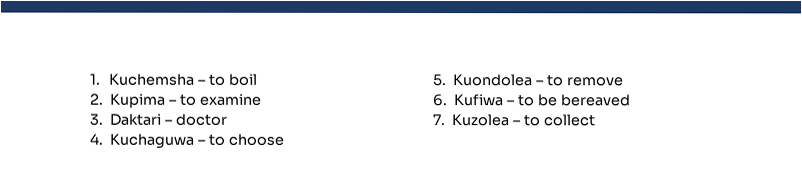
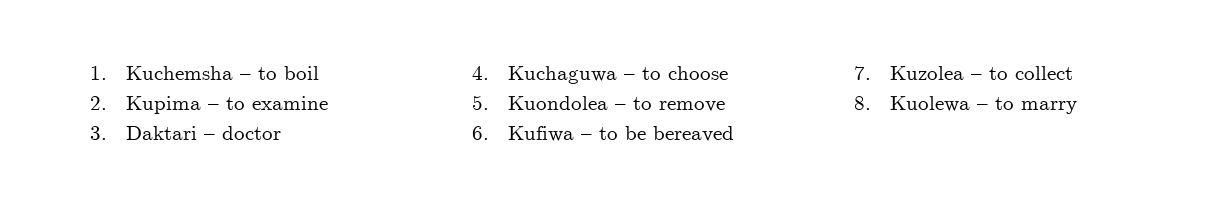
+ 8. Kuolewa – to marry

